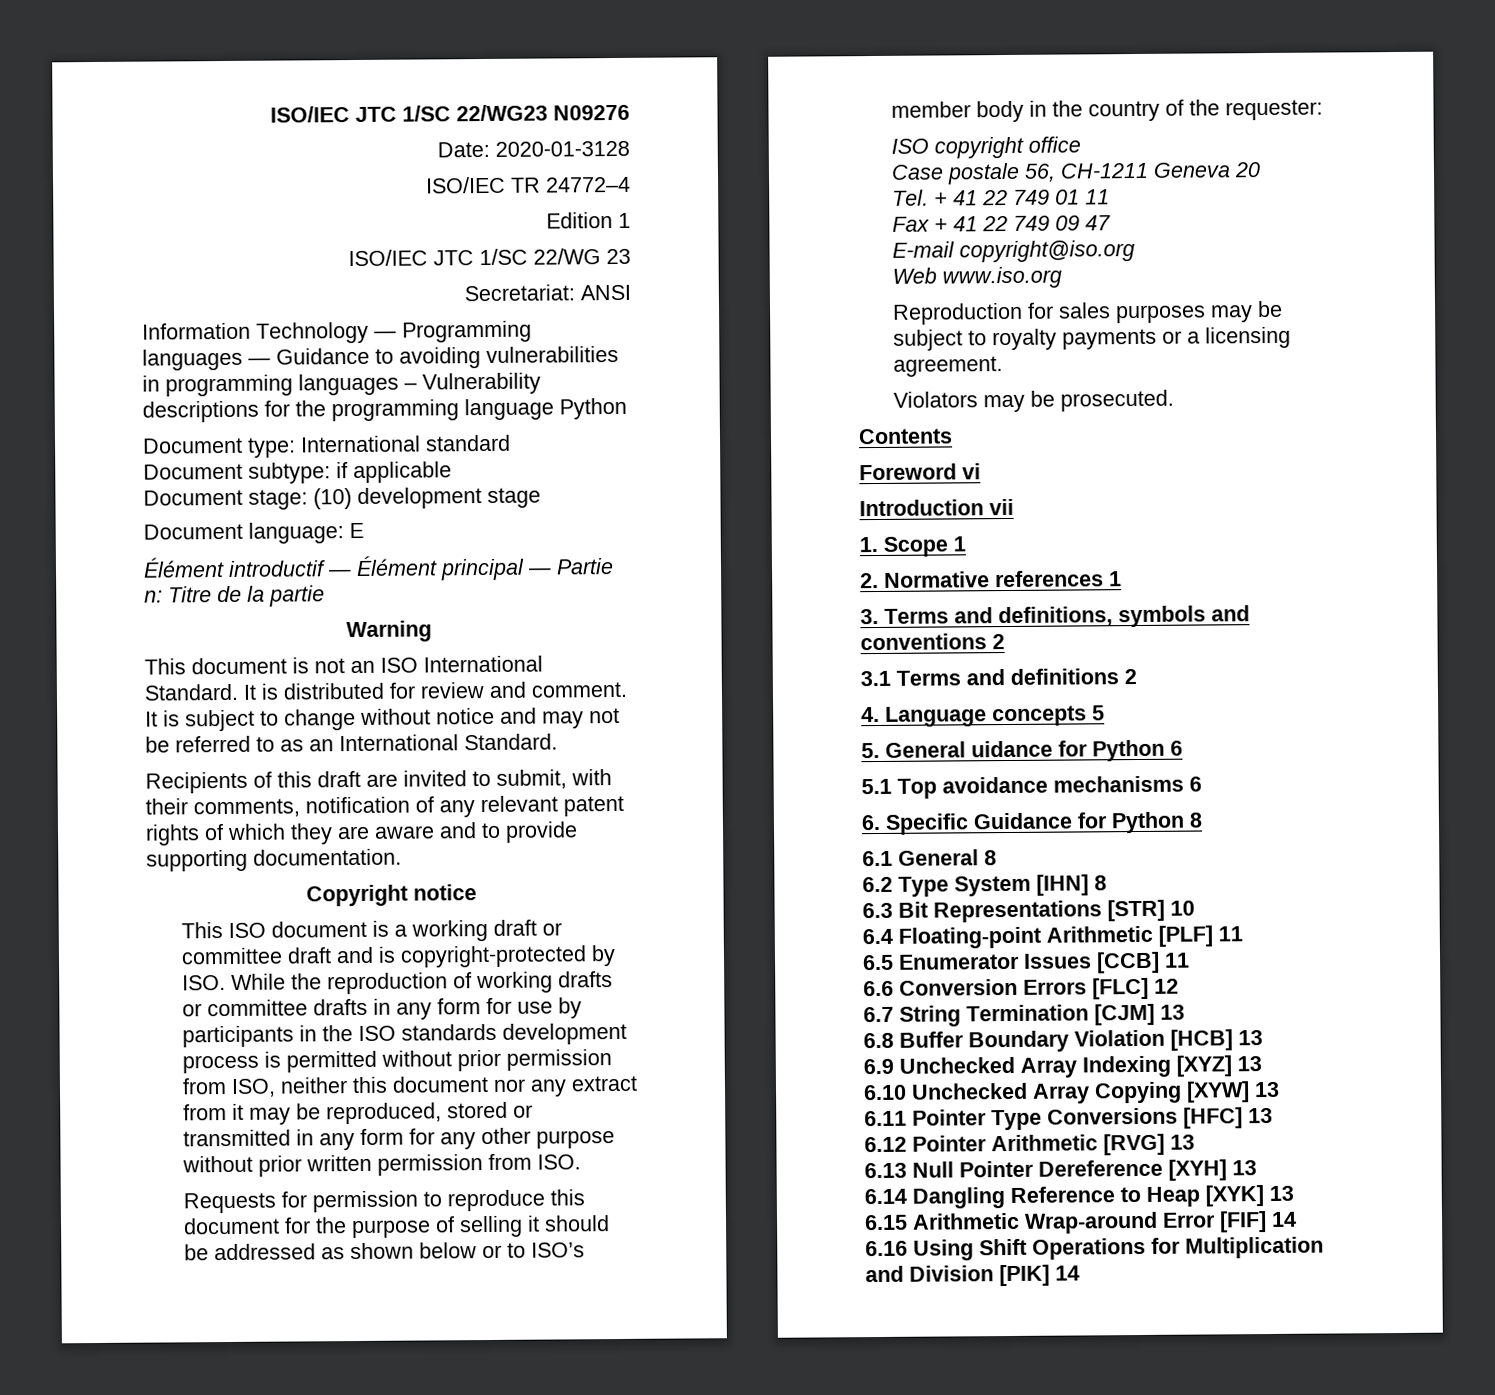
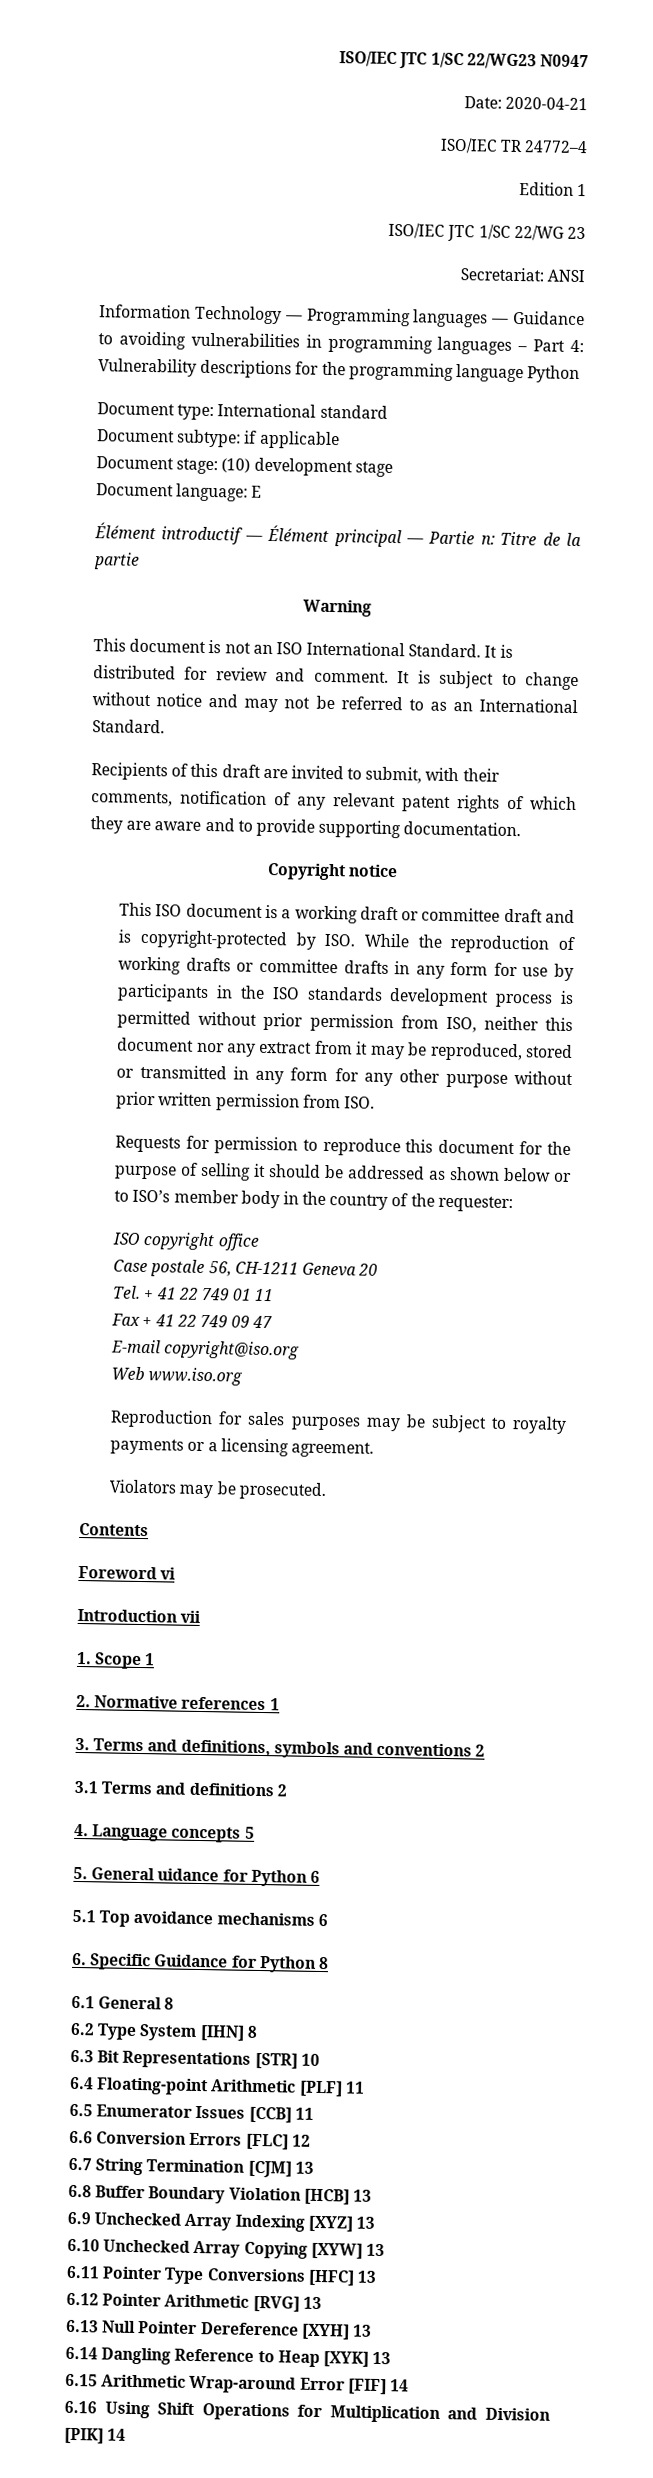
- ISO/IEC JTC 1/SC 22/WG23 N09276
+ ISO/IEC JTC 1/SC 22/WG23 N0947
- Date: 2020-01-3128
+ Date: 2020-04-21
- Information Technology — Programming languages — Guidance to avoiding vulnerabilities in programming languages – Vulnerability descriptions for the programming language Python
+ Information Technology — Programming languages — Guidance to avoiding vulnerabilities in programming languages – Part 4: Vulnerability descriptions for the programming language Python

